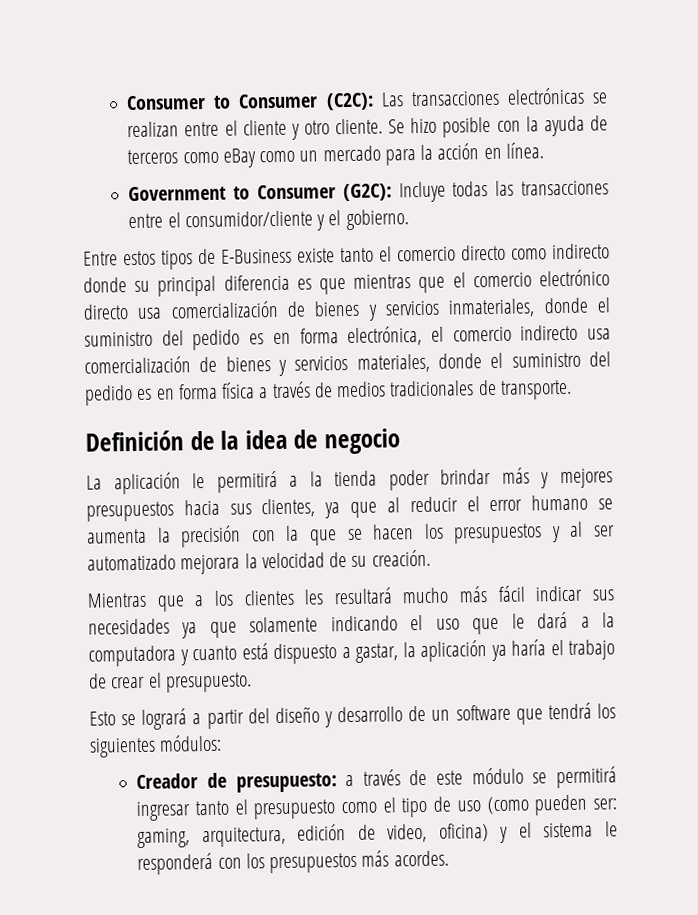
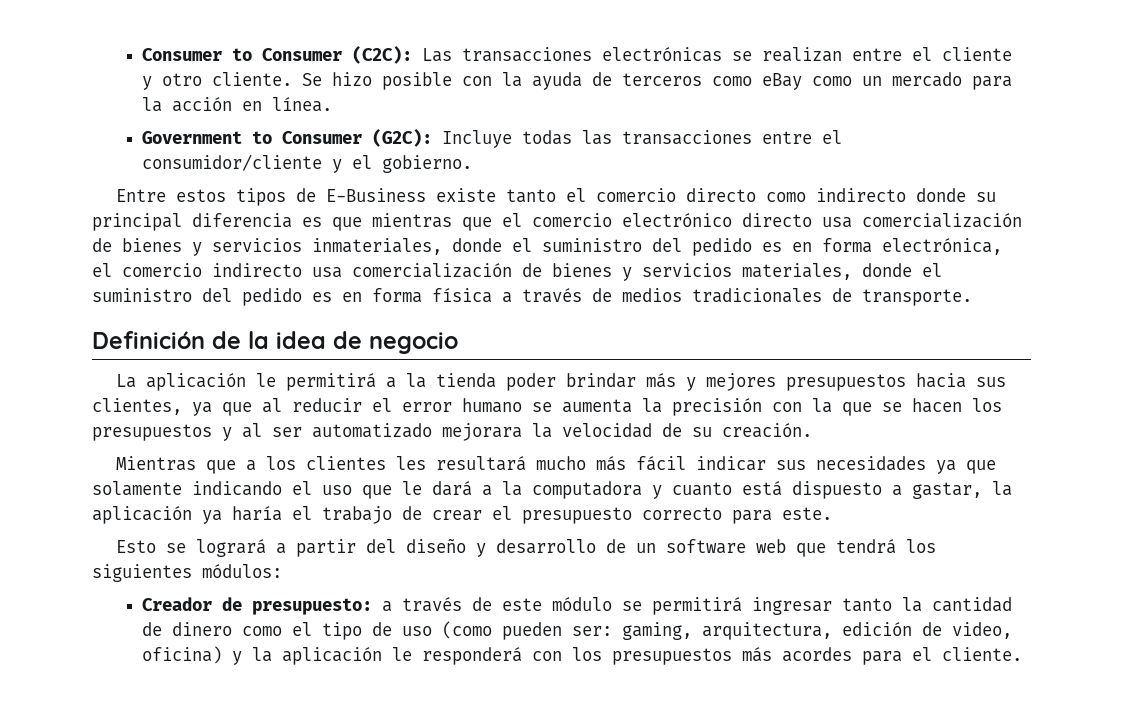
- Mientras que a los clientes les resultará mucho más fácil indicar sus necesidades ya que solamente indicando el uso que le dará a la computadora y cuanto está dispuesto a gastar, la aplicación ya haría el trabajo de crear el presupuesto.
+ Mientras que a los clientes les resultará mucho más fácil indicar sus necesidades ya que solamente indicando el uso que le dará a la computadora y cuanto está dispuesto a gastar, la aplicación ya haría el trabajo de crear el presupuesto correcto para este.
- Esto se logrará a partir del diseño y desarrollo de un software que tendrá los siguientes módulos:
+ Esto se logrará a partir del diseño y desarrollo de un software web que tendrá los siguientes módulos:
- Creador de presupuesto: a través de este módulo se permitirá ingresar tanto el presupuesto como el tipo de uso (como pueden ser: gaming, arquitectura, edición de video, oficina) y el sistema le responderá con los presupuestos más acordes.
+ Creador de presupuesto: a través de este módulo se permitirá ingresar tanto la cantidad de dinero como el tipo de uso (como pueden ser: gaming, arquitectura, edición de video, oficina) y la aplicación le responderá con los presupuestos más acordes para el cliente.

